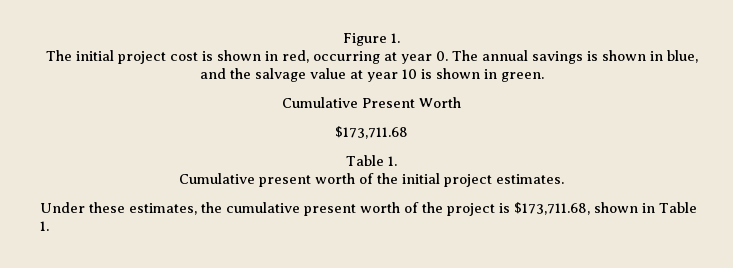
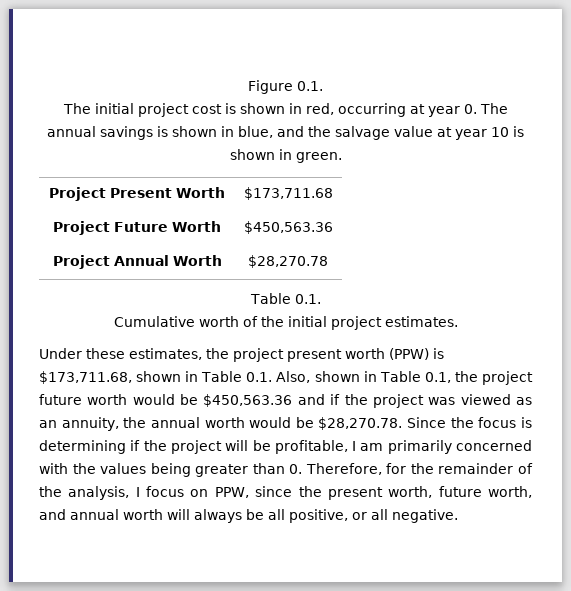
- Figure 1.
+ Figure 0.1.
- Cumulative Present Worth
- $173,711.68
- Table 1.
- Cumulative present worth of the initial project estimates.
+ Project Present Worth | $173,711.68
+ Project Future Worth | $450,563.36
+ Project Annual Worth | $28,270.78
+ Table 0.1.
+ Cumulative worth of the initial project estimates.
- Under these estimates, the cumulative present worth of the project is $173,711.68, shown in Table 1.
+ Under these estimates, the project present worth (PPW) is $173,711.68, shown in Table 0.1. Also, shown in Table 0.1, the project future worth would be $450,563.36 and if the project was viewed as an annuity, the annual worth would be $28,270.78. Since the focus is determining if the project will be profitable, I am primarily concerned with the values being greater than 0. Therefore, for the remainder of the analysis, I focus on PPW, since the present worth, future worth, and annual worth will always be all positive, or all negative.

